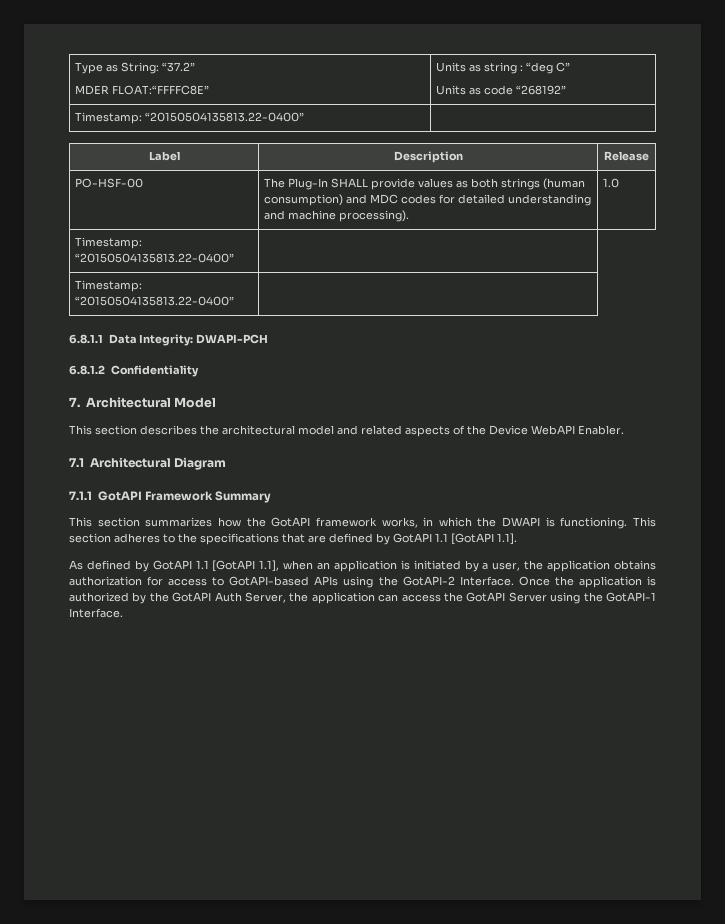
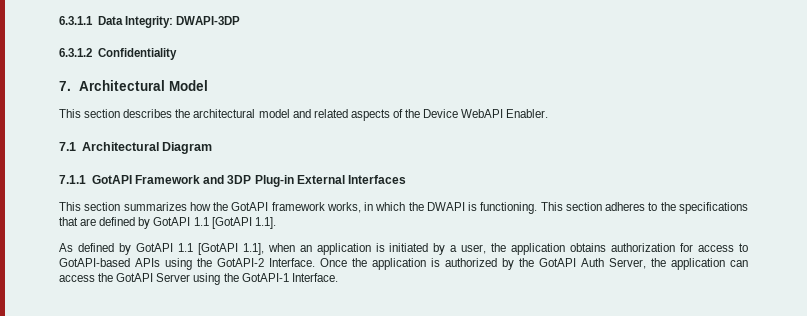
- Type as String: “37.2”
- MDER FLOAT:“FFFFC8E” | Units as string : “deg C”
- Units as code “268192”
- Timestamp: “20150504135813.22-0400” |
- Label | Description | Release
- PO-HSF-00 | The Plug-In SHALL provide values as both strings (human consumption) and MDC codes for detailed understanding and machine processing). | 1.0
- Timestamp: “20150504135813.22-0400” |
- Timestamp: “20150504135813.22-0400” |
- 6.8.1.1 Data Integrity: DWAPI-PCH
- 6.8.1.2 Confidentiality
+ 6.3.1.1 Data Integrity: DWAPI-3DP
+ 6.3.1.2 Confidentiality
- 7.1.1 GotAPI Framework Summary
+ 7.1.1 GotAPI Framework and 3DP Plug-in External Interfaces

